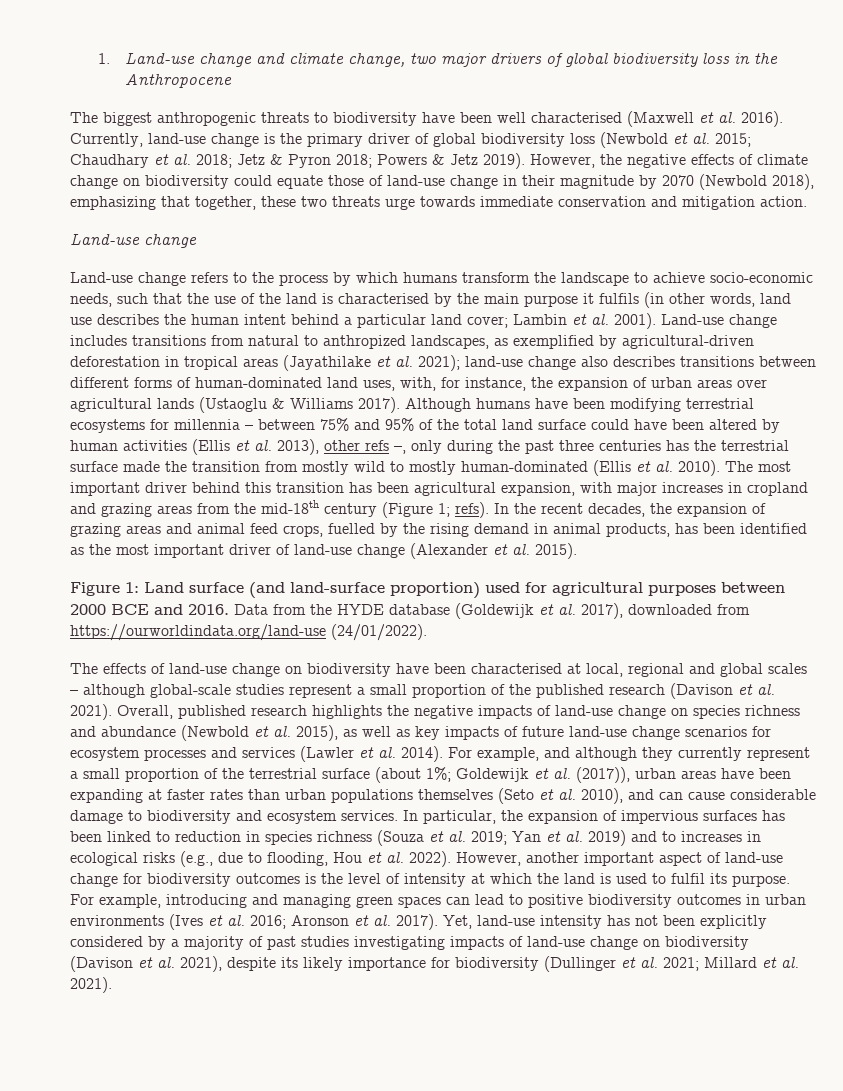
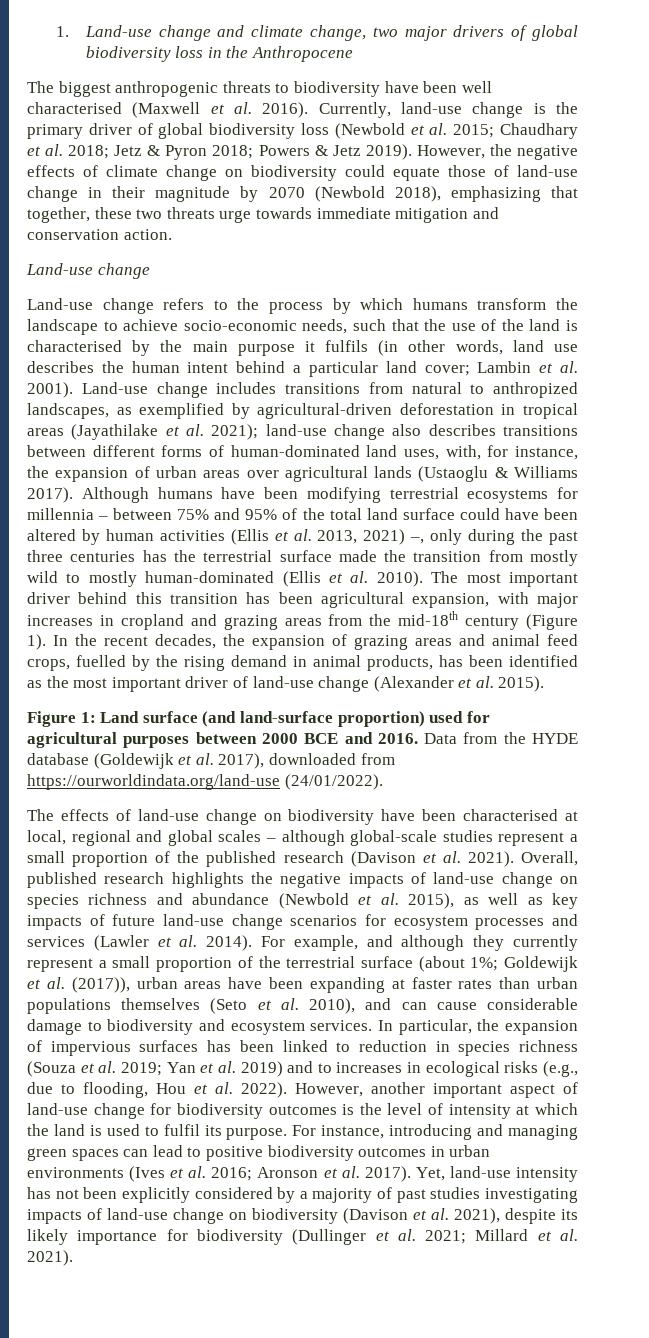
- However, the negative effects of climate change on biodiversity could equate those of land-use change in their magnitude by 2070 (Newbold 2018), emphasizing that together, these two threats urge towards immediate conservation and mitigation action.
+ However, the negative effects of climate change on biodiversity could equate those of land-use change in their magnitude by 2070 (Newbold 2018), emphasizing that together, these two threats urge towards immediate mitigation and conservation action.
- Although humans have been modifying terrestrial ecosystems for millennia – between 75% and 95% of the total land surface could have been altered by human activities (Ellis et al. 2013), other refs –, only during the past three centuries has the terrestrial surface made the transition from mostly wild to mostly human-dominated (Ellis et al. 2010).
+ Although humans have been modifying terrestrial ecosystems for millennia – between 75% and 95% of the total land surface could have been altered by human activities (Ellis et al. 2013, 2021) –, only during the past three centuries has the terrestrial surface made the transition from mostly wild to mostly human-dominated (Ellis et al. 2010).
- The most important driver behind this transition has been agricultural expansion, with major increases in cropland and grazing areas from the mid-18th century (Figure 1; refs).
+ The most important driver behind this transition has been agricultural expansion, with major increases in cropland and grazing areas from the mid-18th century (Figure 1).
- For example, introducing and managing green spaces can lead to positive biodiversity outcomes in urban environments (Ives et al. 2016; Aronson et al. 2017).
+ For instance, introducing and managing green spaces can lead to positive biodiversity outcomes in urban environments (Ives et al. 2016; Aronson et al. 2017).

